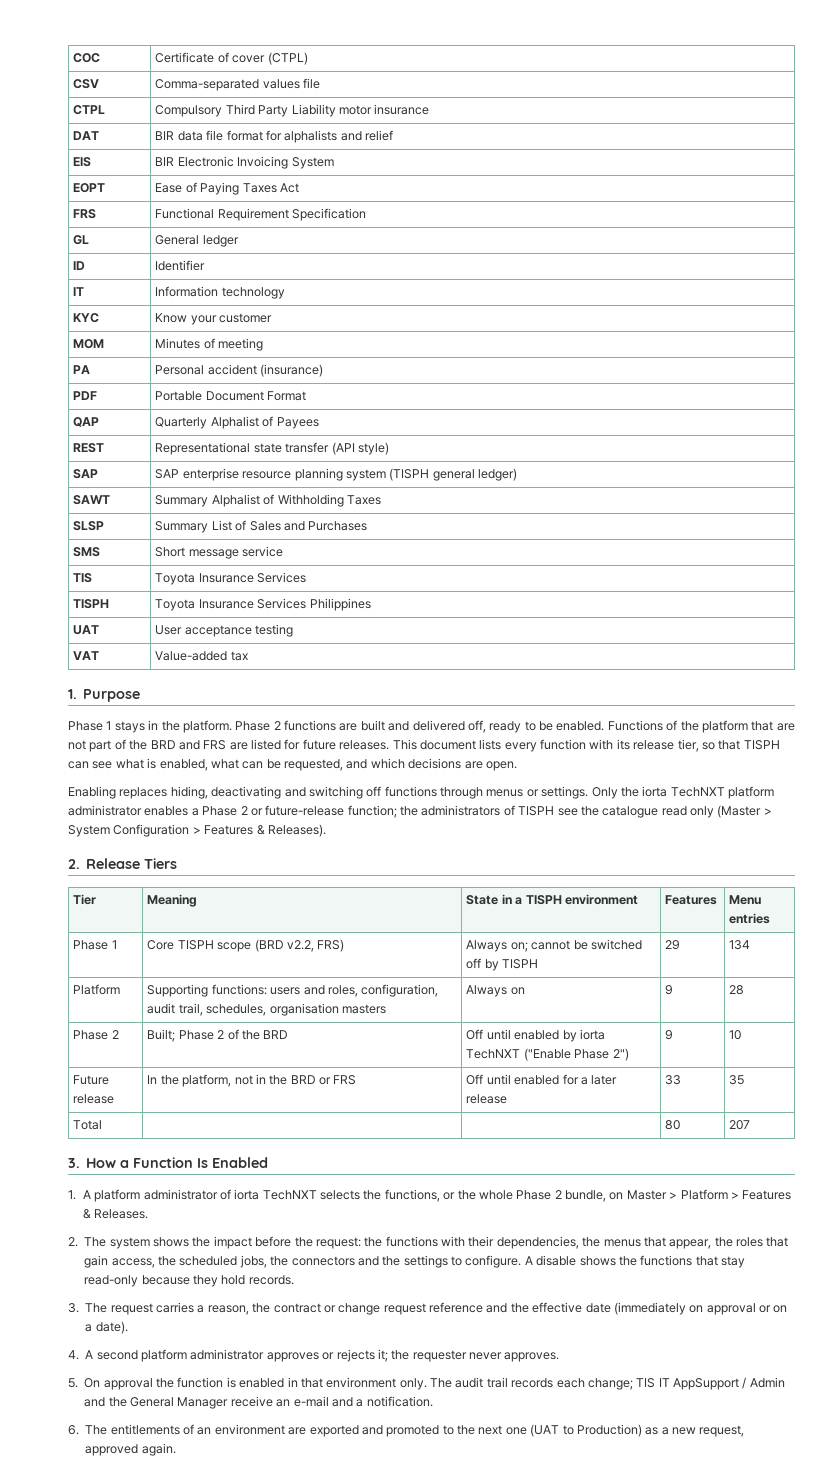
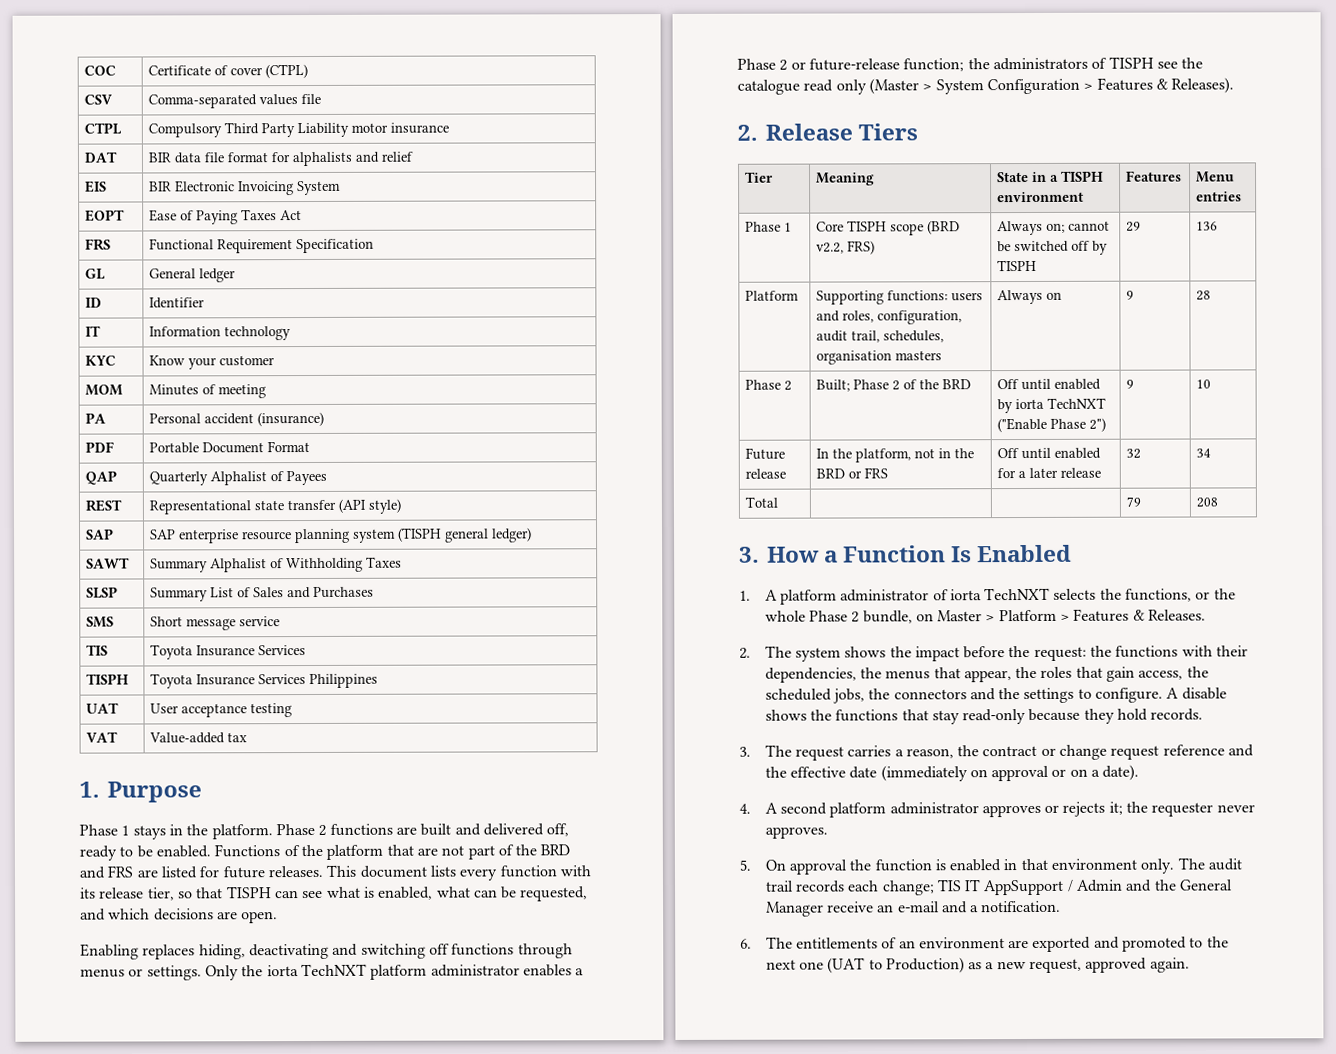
- Phase 1 | Core TISPH scope (BRD v2.2, FRS) | Always on; cannot be switched off by TISPH | 29 | 134
+ Phase 1 | Core TISPH scope (BRD v2.2, FRS) | Always on; cannot be switched off by TISPH | 29 | 136
- Future release | In the platform, not in the BRD or FRS | Off until enabled for a later release | 33 | 35
+ Future release | In the platform, not in the BRD or FRS | Off until enabled for a later release | 32 | 34
- Total | | | 80 | 207
+ Total | | | 79 | 208

